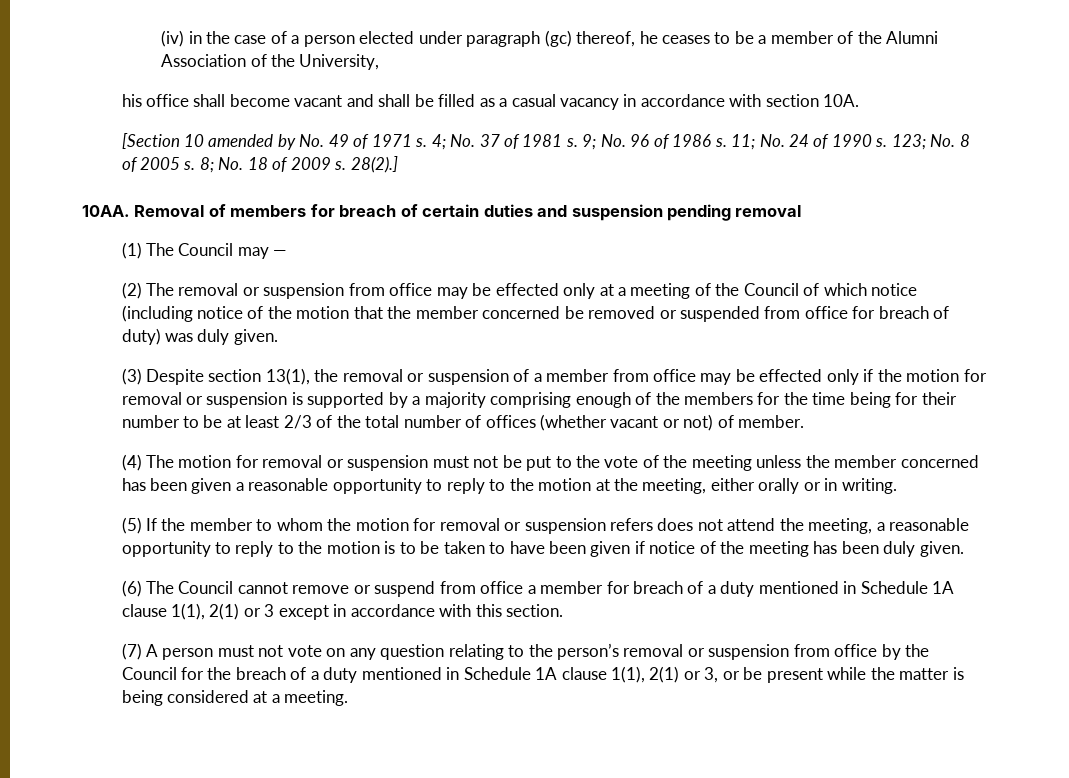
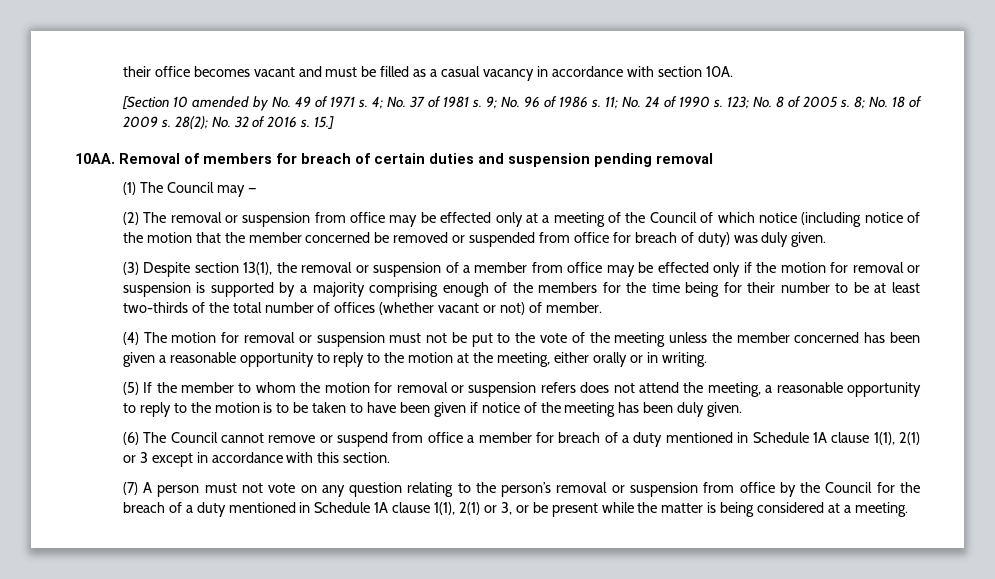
- (iv) in the case of a person elected under paragraph (gc) thereof, he ceases to be a member of the Alumni Association of the University,
- his office shall become vacant and shall be filled as a casual vacancy in accordance with section 10A.
+ their office becomes vacant and must be filled as a casual vacancy in accordance with section 10A.
- 28(2).]
+ 28(2); No. 32 of 2016 s. 15.]
- (3) Despite section 13(1), the removal or suspension of a member from office may be effected only if the motion for removal or suspension is supported by a majority comprising enough of the members for the time being for their number to be at least 2/3 of the total number of offices (whether vacant or not) of member.
+ (3) Despite section 13(1), the removal or suspension of a member from office may be effected only if the motion for removal or suspension is supported by a majority comprising enough of the members for the time being for their number to be at least two-thirds of the total number of offices (whether vacant or not) of member.

